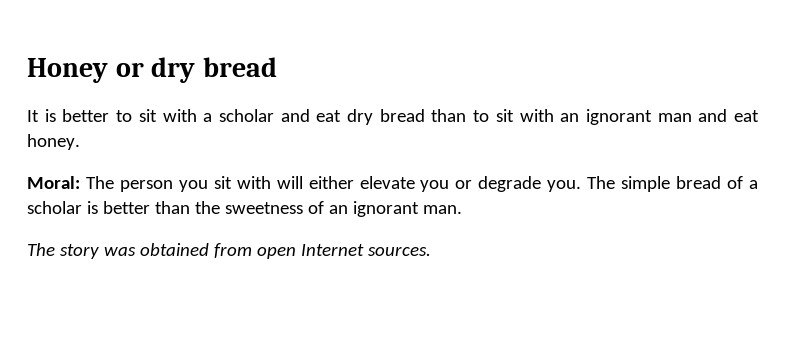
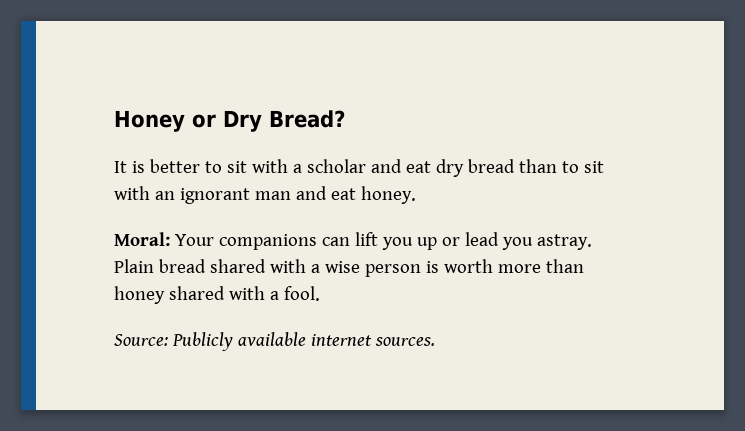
- Honey or dry bread
+ Honey or Dry Bread?
- Moral: The person you sit with will either elevate you or degrade you. The simple bread of a scholar is better than the sweetness of an ignorant man.
- The story was obtained from open Internet sources.
+ Moral: Your companions can lift you up or lead you astray. Plain bread shared with a wise person is worth more than honey shared with a fool.
+ Source: Publicly available internet sources.

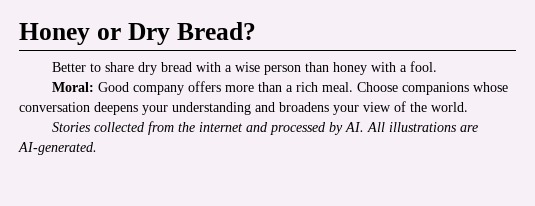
- It is better to sit with a scholar and eat dry bread than to sit with an ignorant man and eat honey.
- Moral: Your companions can lift you up or lead you astray. Plain bread shared with a wise person is worth more than honey shared with a fool.
+ Better to share dry bread with a wise person than honey with a fool.
- Source: Publicly available internet sources.
+ Moral: Good company offers more than a rich meal. Choose companions whose conversation deepens your understanding and broadens your view of the world.
+ Stories collected from the internet and processed by AI. All illustrations are AI-generated.

